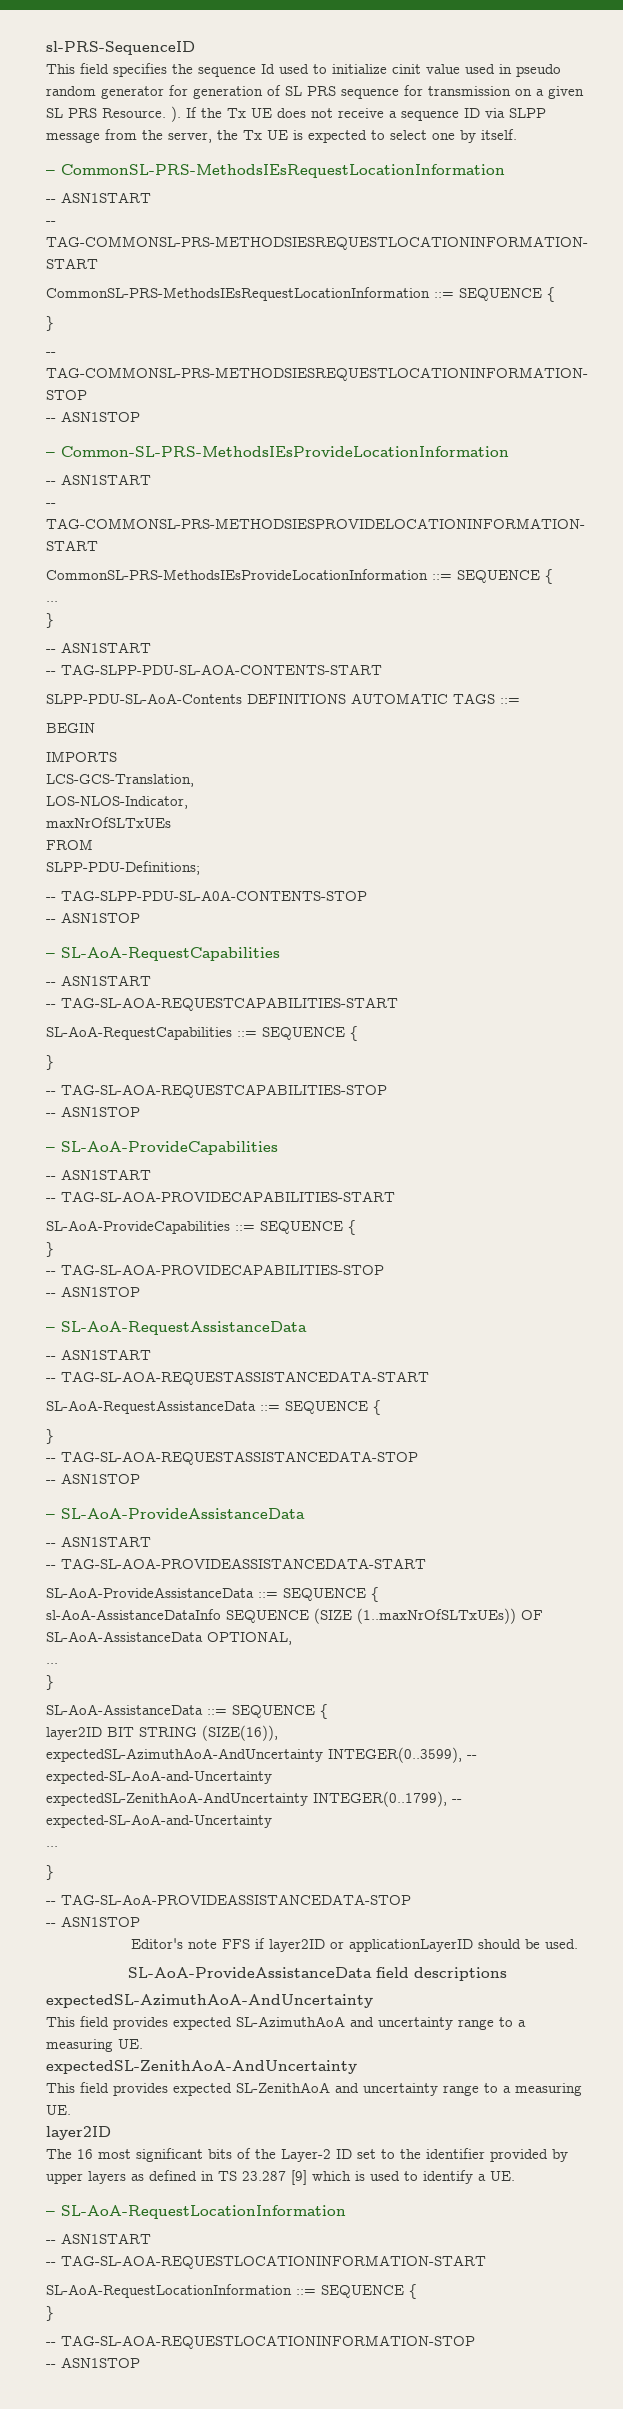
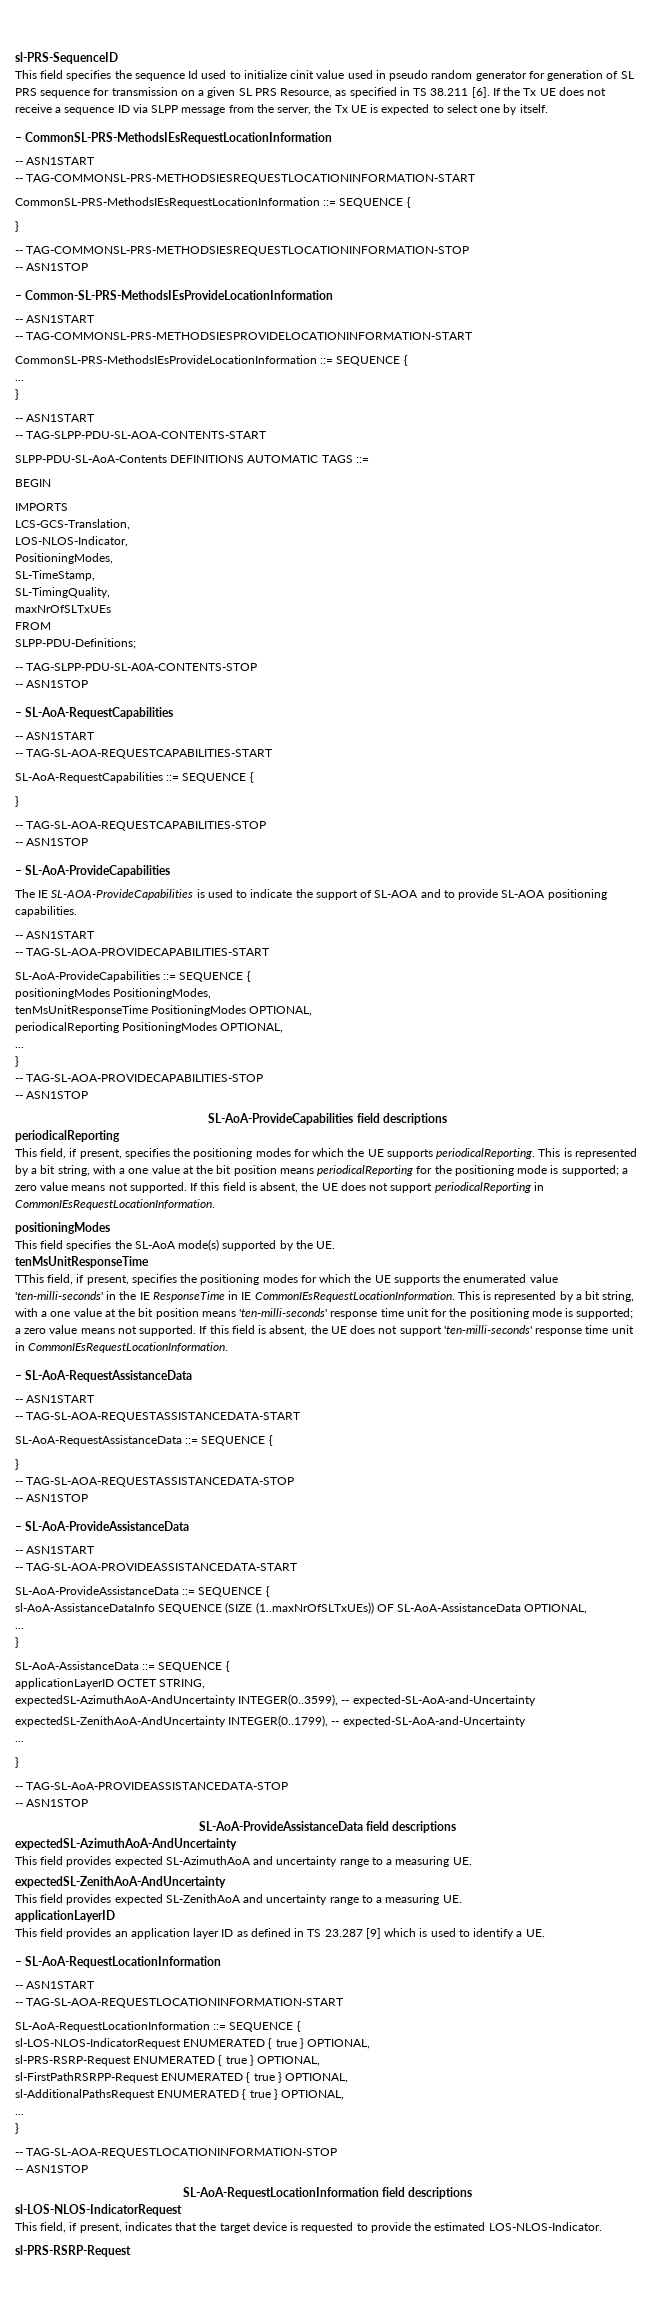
- This field specifies the sequence Id used to initialize cinit value used in pseudo random generator for generation of SL PRS sequence for transmission on a given SL PRS Resource. ).
+ This field specifies the sequence Id used to initialize cinit value used in pseudo random generator for generation of SL PRS sequence for transmission on a given SL PRS Resource, as specified in TS 38.211 [6].
  LOS-NLOS-Indicator,
+ PositioningModes,
+ SL-TimeStamp,
+ SL-TimingQuality,
+ The IE SL-AOA-ProvideCapabilities is used to indicate the support of SL-AOA and to provide SL-AOA positioning capabilities.
+ positioningModes PositioningModes,
+ tenMsUnitResponseTime PositioningModes OPTIONAL,
+ periodicalReporting PositioningModes OPTIONAL,
+ ...
+ SL-AoA-ProvideCapabilities field descriptions
+ periodicalReporting
+ This field, if present, specifies the positioning modes for which the UE supports periodicalReporting. This is represented by a bit string, with a one value at the bit position means periodicalReporting for the positioning mode is supported; a zero value means not supported. If this field is absent, the UE does not support periodicalReporting in CommonIEsRequestLocationInformation.
+ positioningModes
+ This field specifies the SL-AoA mode(s) supported by the UE.
+ tenMsUnitResponseTime
+ TThis field, if present, specifies the positioning modes for which the UE supports the enumerated value 'ten-milli-seconds' in the IE ResponseTime in IE CommonIEsRequestLocationInformation. This is represented by a bit string, with a one value at the bit position means 'ten-milli-seconds' response time unit for the positioning mode is supported; a zero value means not supported. If this field is absent, the UE does not support 'ten-milli-seconds' response time unit in CommonIEsRequestLocationInformation.
- layer2ID BIT STRING (SIZE(16)),
+ applicationLayerID OCTET STRING,
- Editor's note FFS if layer2ID or applicationLayerID should be used.
  This field provides expected SL-ZenithAoA and uncertainty range to a measuring UE.
- layer2ID
- The 16 most significant bits of the Layer-2 ID set to the identifier provided by upper layers as defined in TS 23.287 [9] which is used to identify a UE.
+ applicationLayerID
+ This field provides an application layer ID as defined in TS 23.287 [9] which is used to identify a UE.
+ sl-LOS-NLOS-IndicatorRequest ENUMERATED { true } OPTIONAL,
+ sl-PRS-RSRP-Request ENUMERATED { true } OPTIONAL,
+ sl-FirstPathRSRPP-Request ENUMERATED { true } OPTIONAL,
+ sl-AdditionalPathsRequest ENUMERATED { true } OPTIONAL,
+ ...
+ SL-AoA-RequestLocationInformation field descriptions
+ sl-LOS-NLOS-IndicatorRequest
+ This field, if present, indicates that the target device is requested to provide the estimated LOS-NLOS-Indicator.
+ sl-PRS-RSRP-Request

